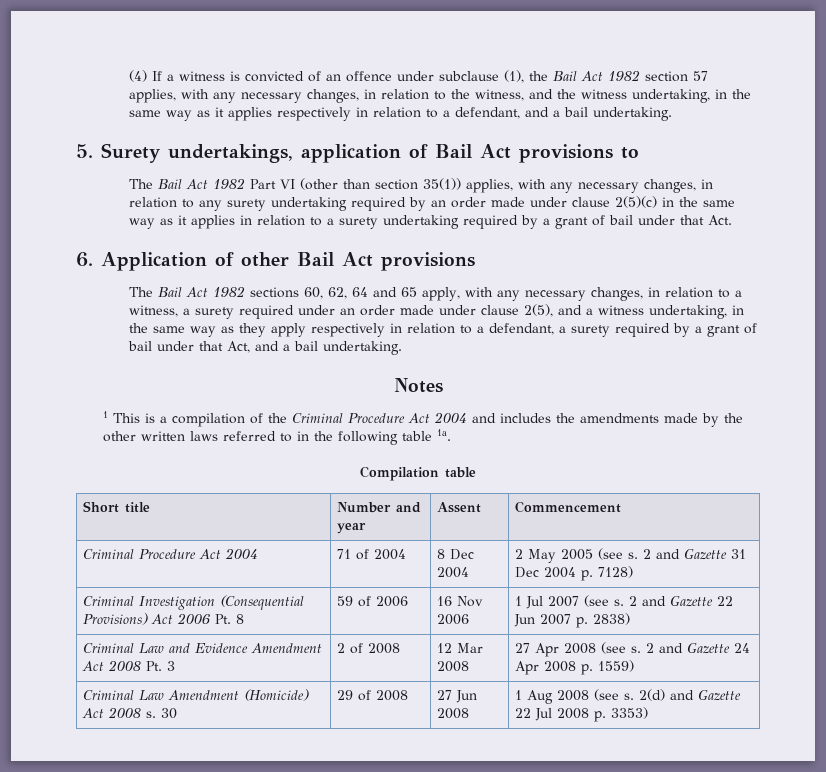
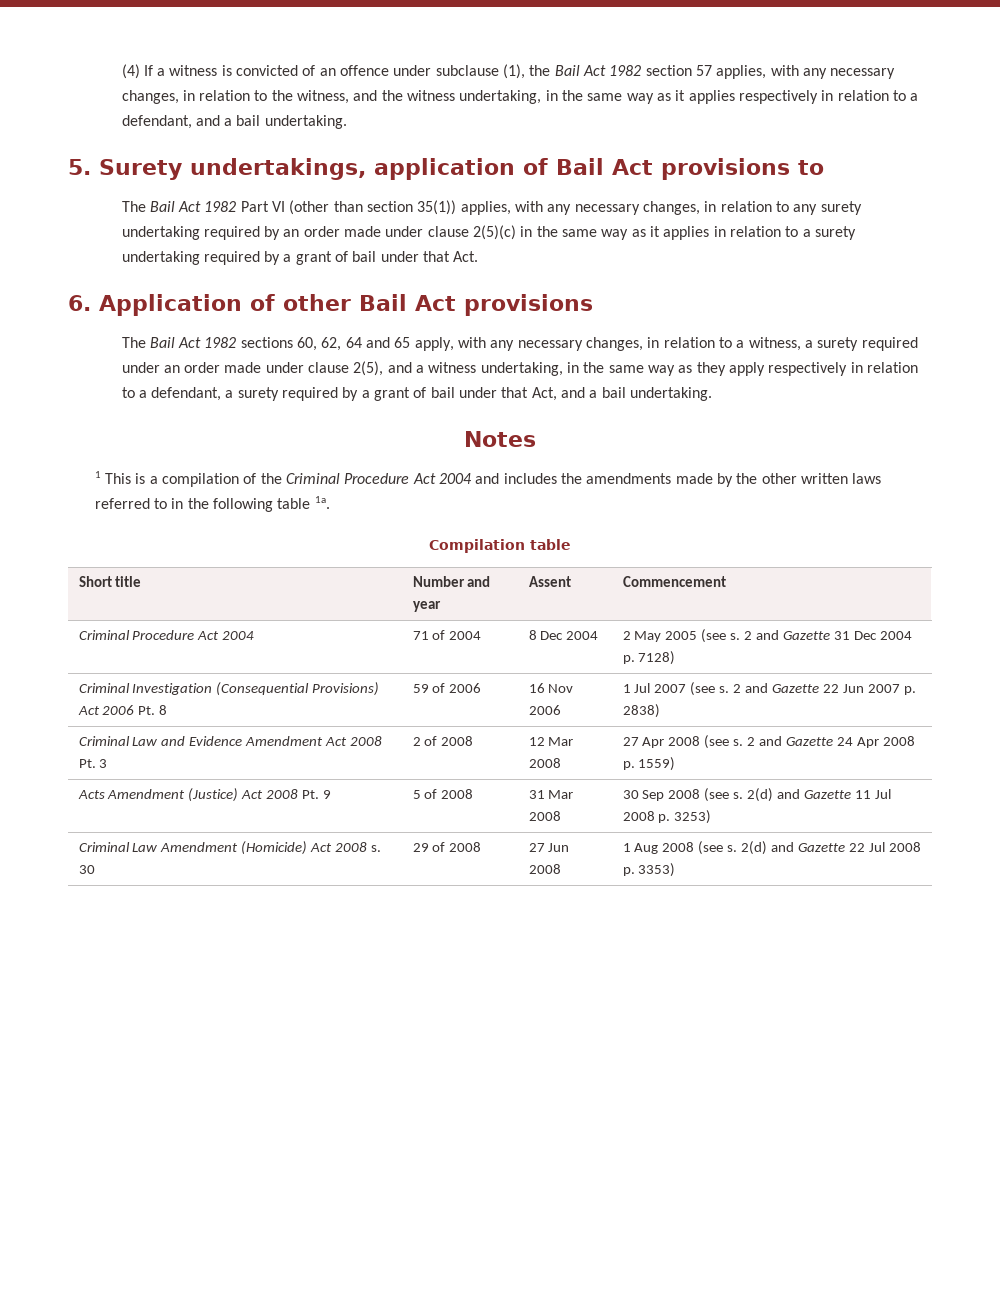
+ Acts Amendment (Justice) Act 2008 Pt. 9 | 5 of 2008 | 31 Mar 2008 | 30 Sep 2008 (see s. 2(d) and Gazette 11 Jul 2008 p. 3253)

